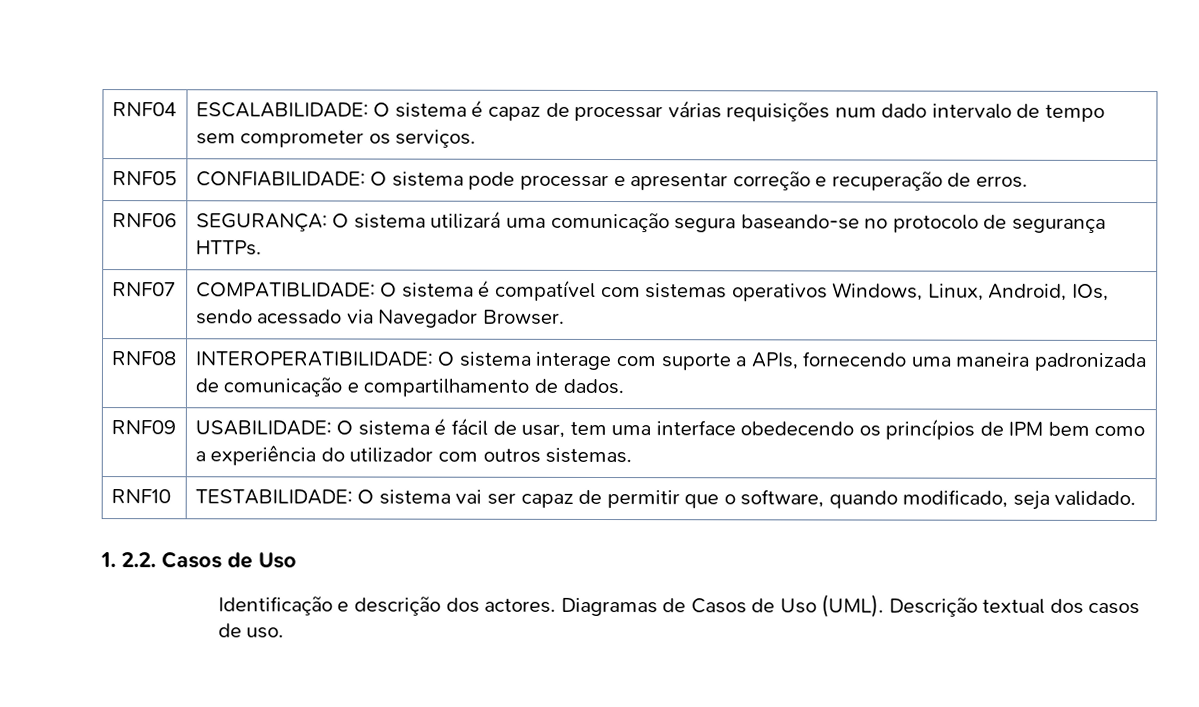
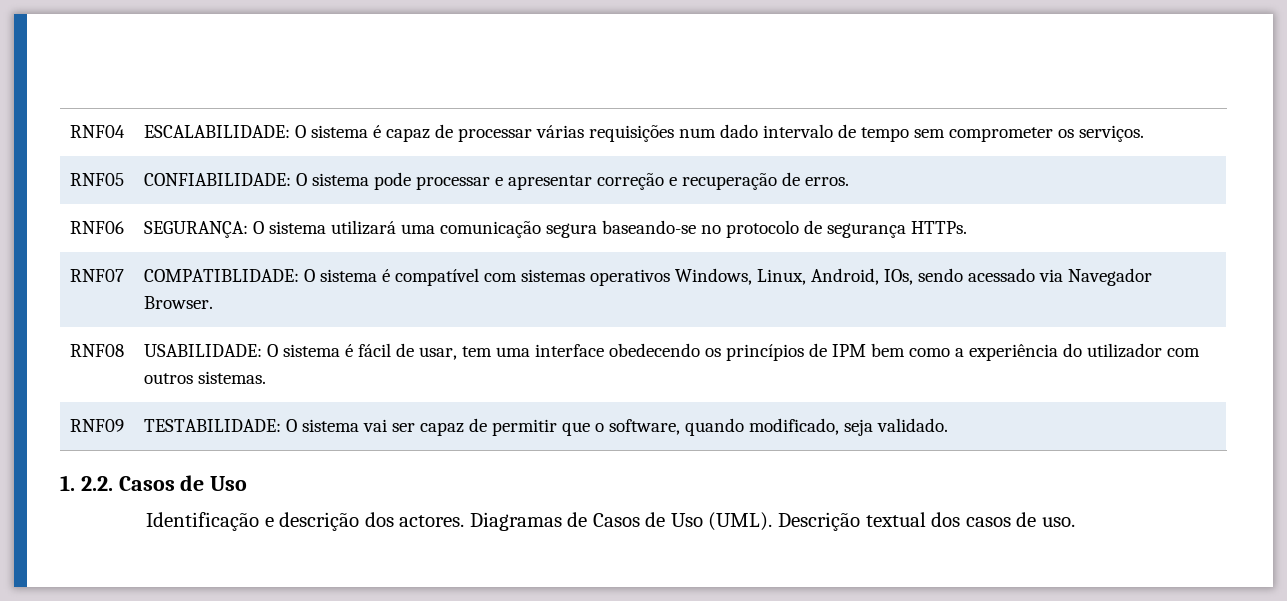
- RNF08 | INTEROPERATIBILIDADE: O sistema interage com suporte a APIs, fornecendo uma maneira padronizada de comunicação e compartilhamento de dados.
- RNF09 | USABILIDADE: O sistema é fácil de usar, tem uma interface obedecendo os princípios de IPM bem como a experiência do utilizador com outros sistemas.
+ RNF08 | USABILIDADE: O sistema é fácil de usar, tem uma interface obedecendo os princípios de IPM bem como a experiência do utilizador com outros sistemas.
- RNF10 | TESTABILIDADE: O sistema vai ser capaz de permitir que o software, quando modificado, seja validado.
+ RNF09 | TESTABILIDADE: O sistema vai ser capaz de permitir que o software, quando modificado, seja validado.

